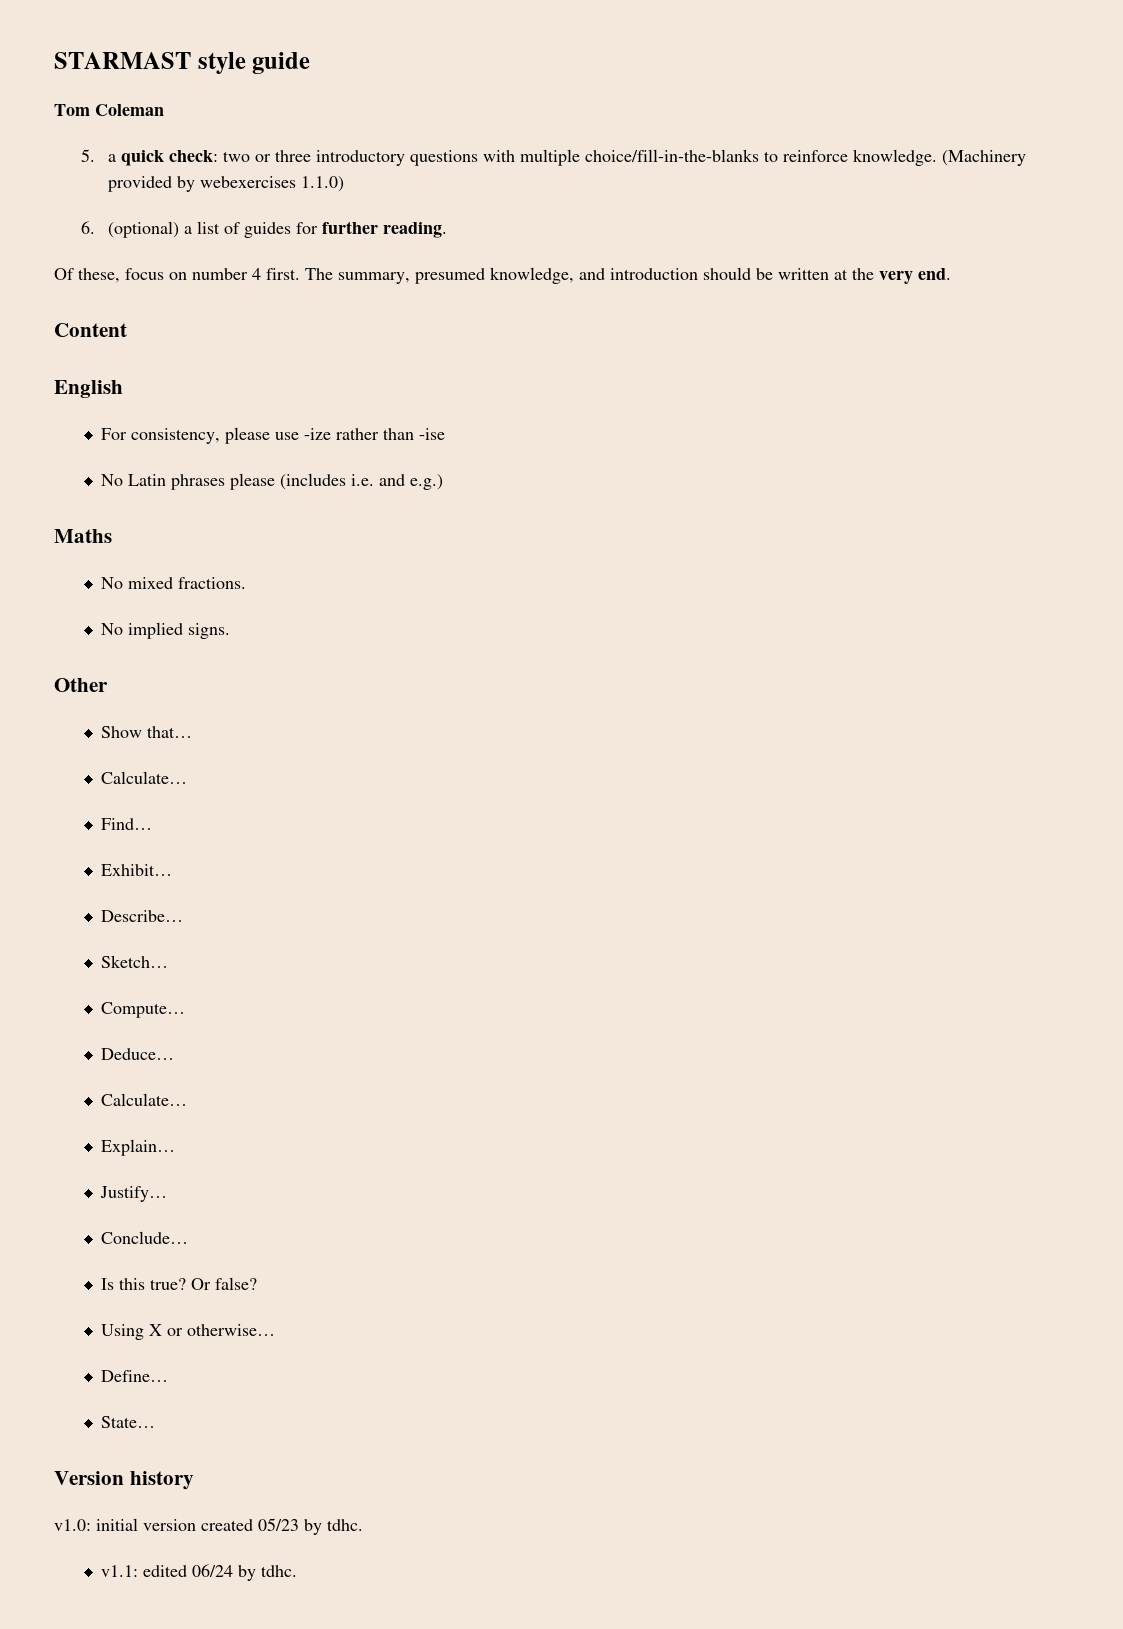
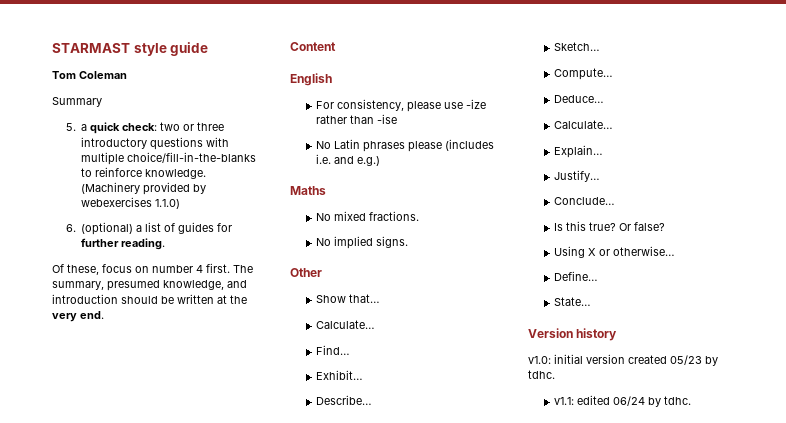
+ Summary

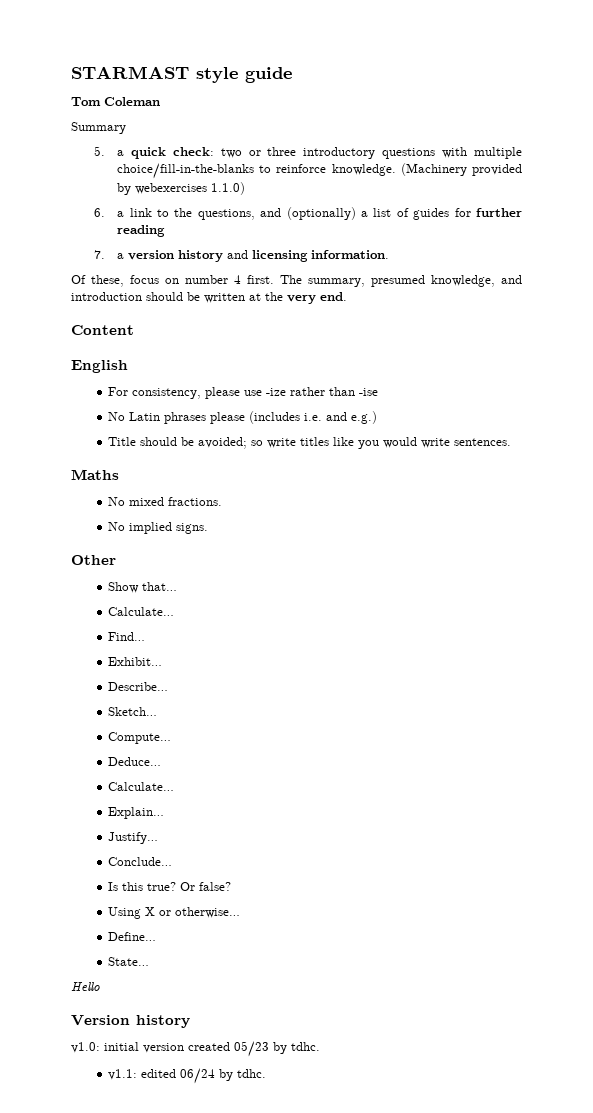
- 6. (optional) a list of guides for further reading.
+ 6. a link to the questions, and (optionally) a list of guides for further reading
+ 7. a version history and licensing information.
+ Title should be avoided; so write titles like you would write sentences.
+ Hello

